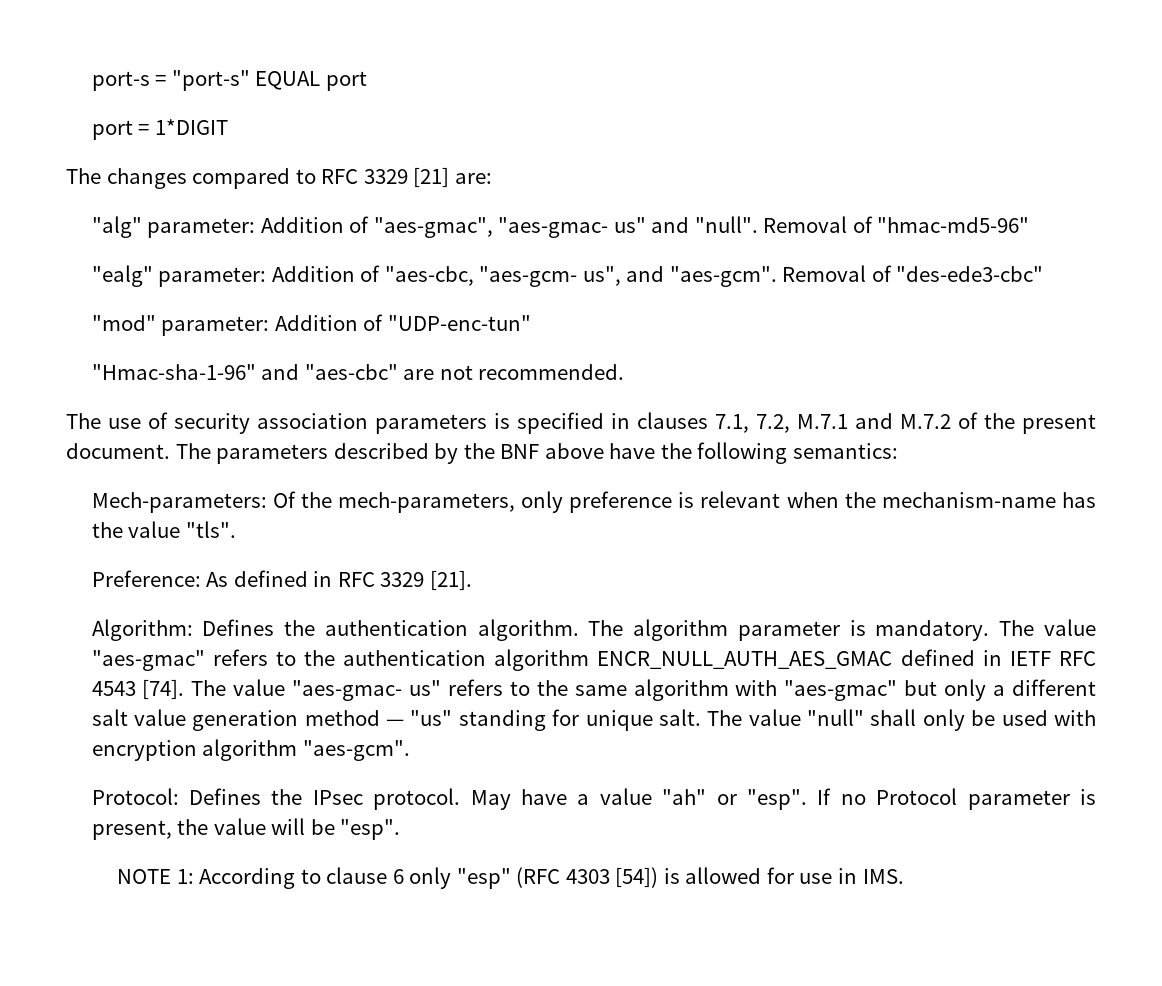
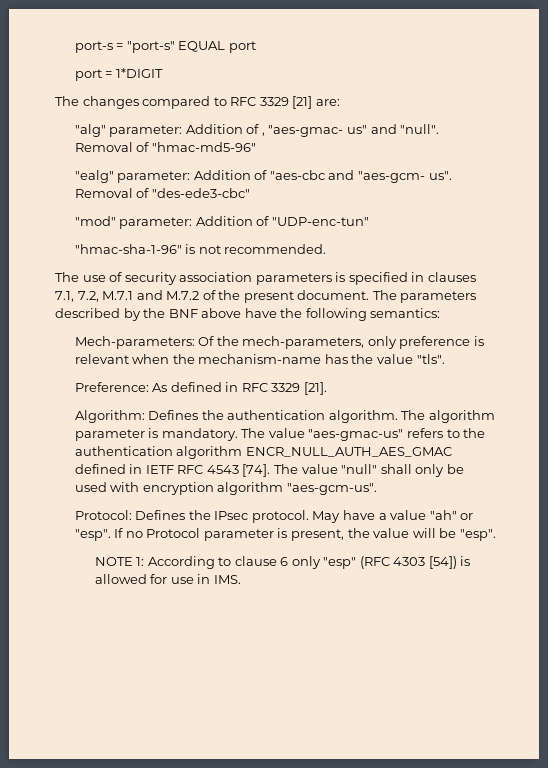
- "alg" parameter: Addition of "aes-gmac", "aes-gmac- us" and "null".
+ "alg" parameter: Addition of , "aes-gmac- us" and "null".
- "ealg" parameter: Addition of "aes-cbc, "aes-gcm- us", and "aes-gcm".
+ "ealg" parameter: Addition of "aes-cbc and "aes-gcm- us".
- "Hmac-sha-1-96" and "aes-cbc" are not recommended.
+ "hmac-sha-1-96" is not recommended.
- The value "aes-gmac" refers to the authentication algorithm ENCR_NULL_AUTH_AES_GMAC defined in IETF RFC 4543 [74].
+ The value "aes-gmac-us" refers to the authentication algorithm ENCR_NULL_AUTH_AES_GMAC defined in IETF RFC 4543 [74].
- The value "aes-gmac- us" refers to the same algorithm with "aes-gmac" but only a different salt value generation method — "us" standing for unique salt. The value "null" shall only be used with encryption algorithm "aes-gcm".
+ The value "null" shall only be used with encryption algorithm "aes-gcm-us".

